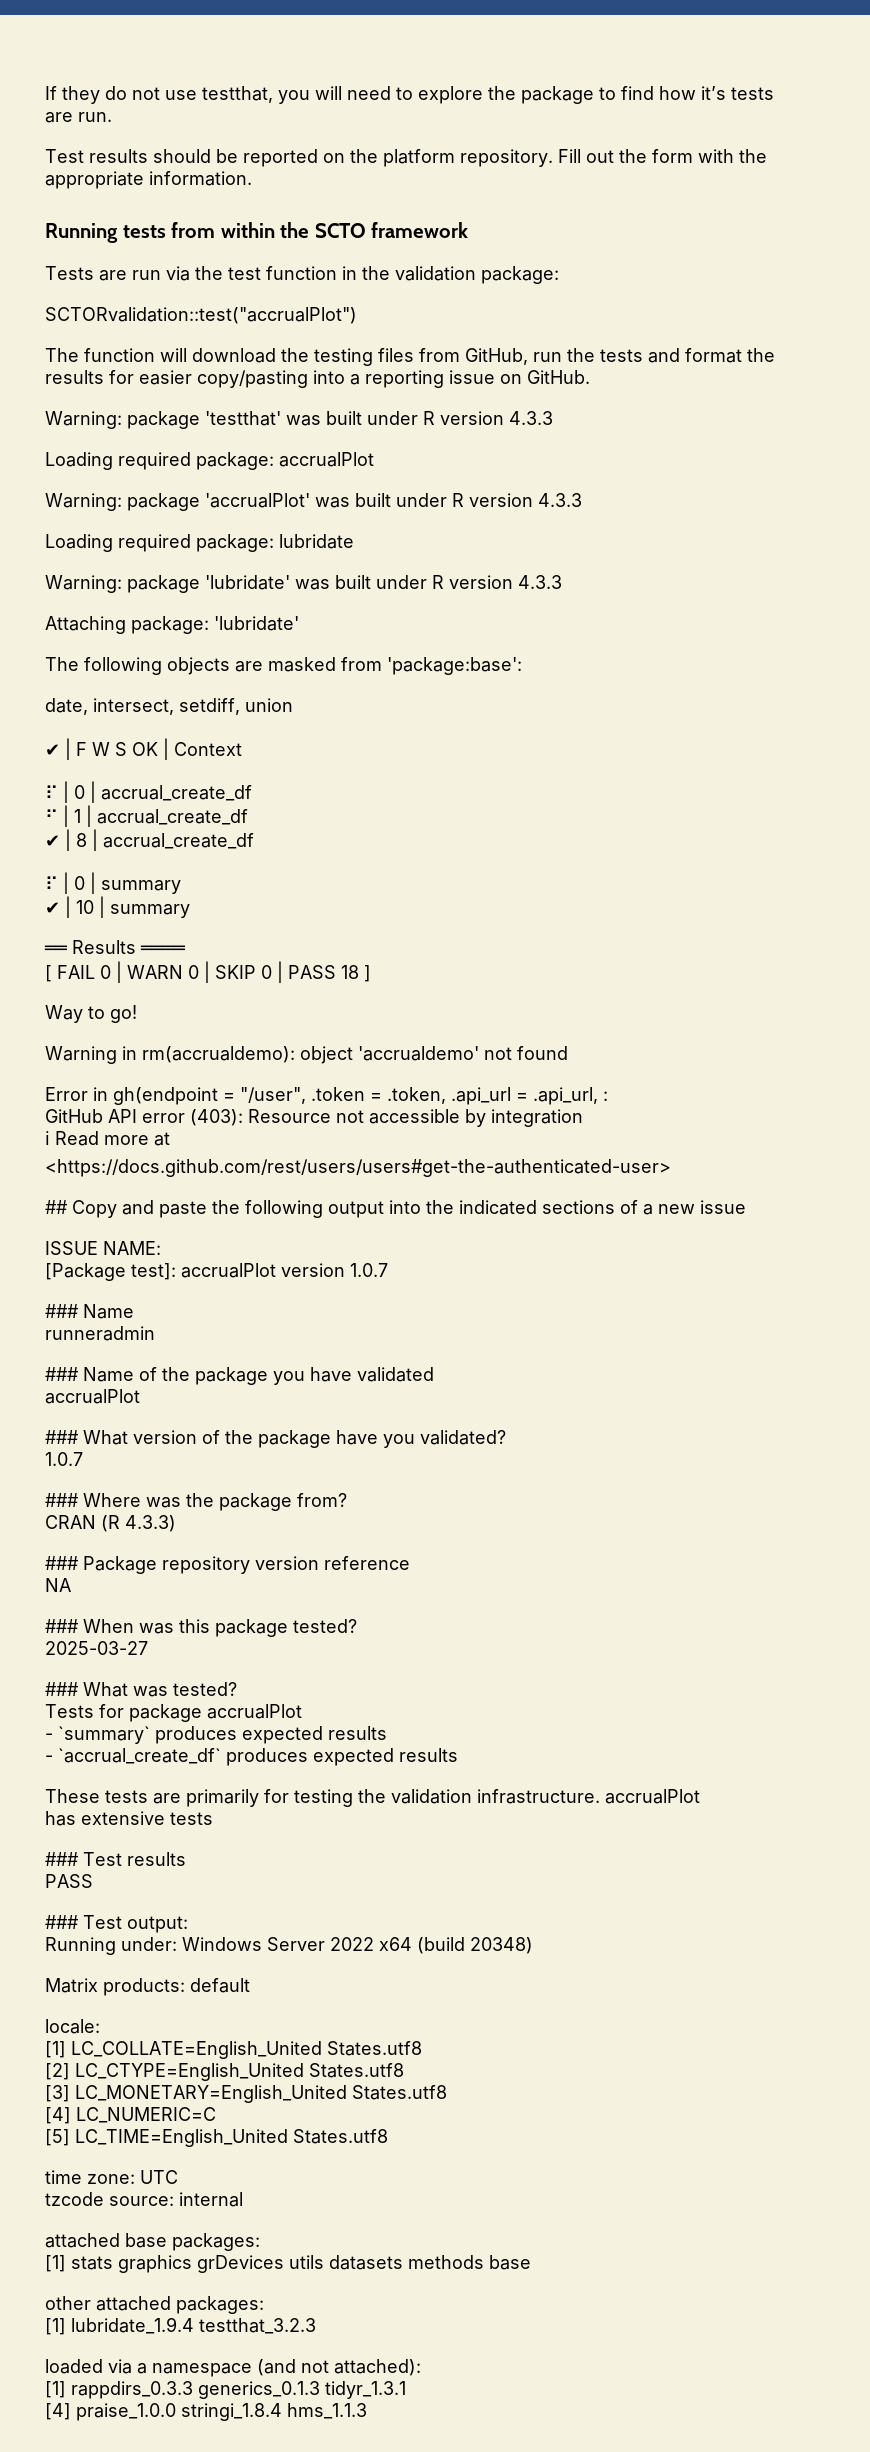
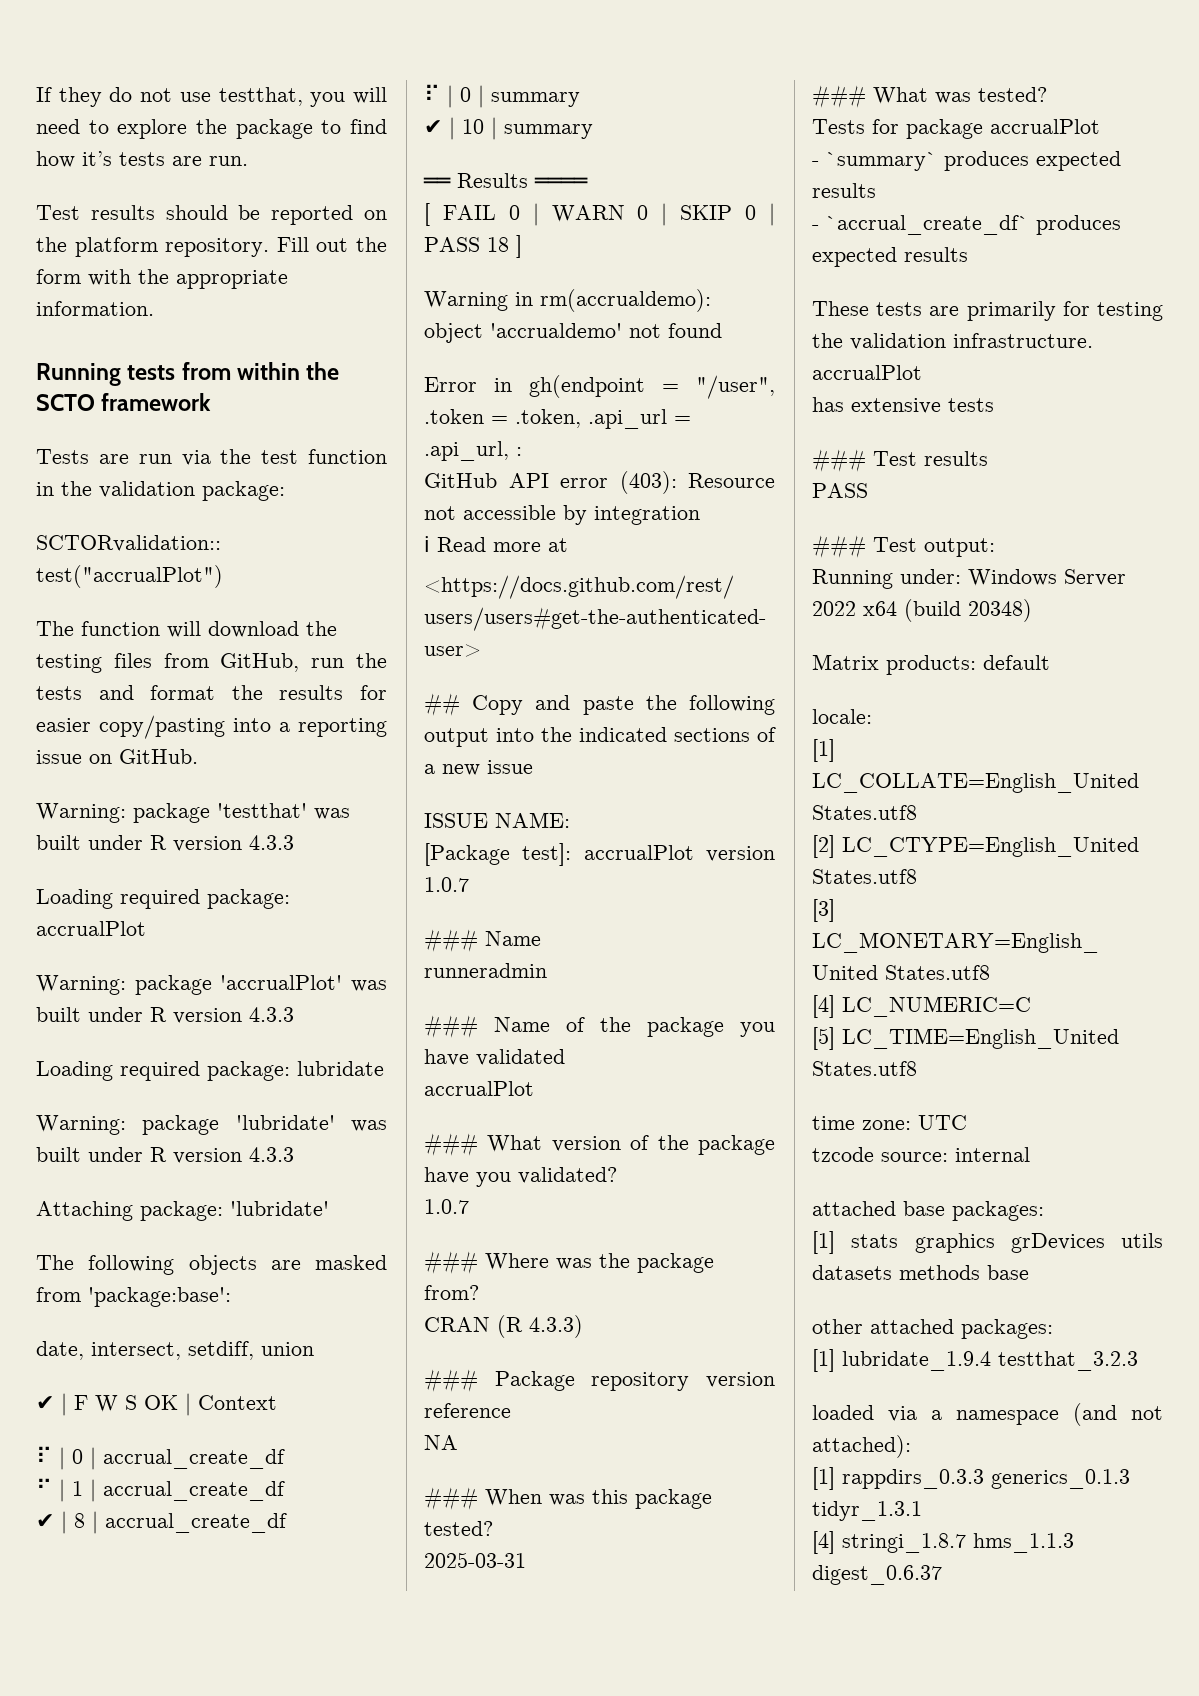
- Way to go!
- 2025-03-27
+ 2025-03-31
- [4] praise_1.0.0 stringi_1.8.4 hms_1.1.3
+ [4] stringi_1.8.7 hms_1.1.3 digest_0.6.37

